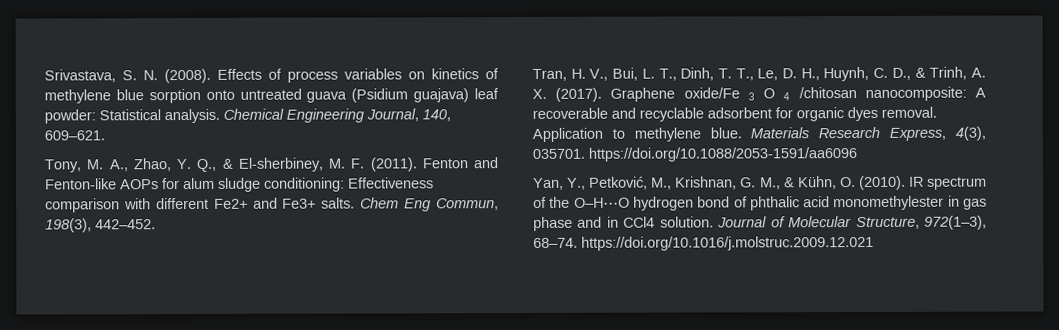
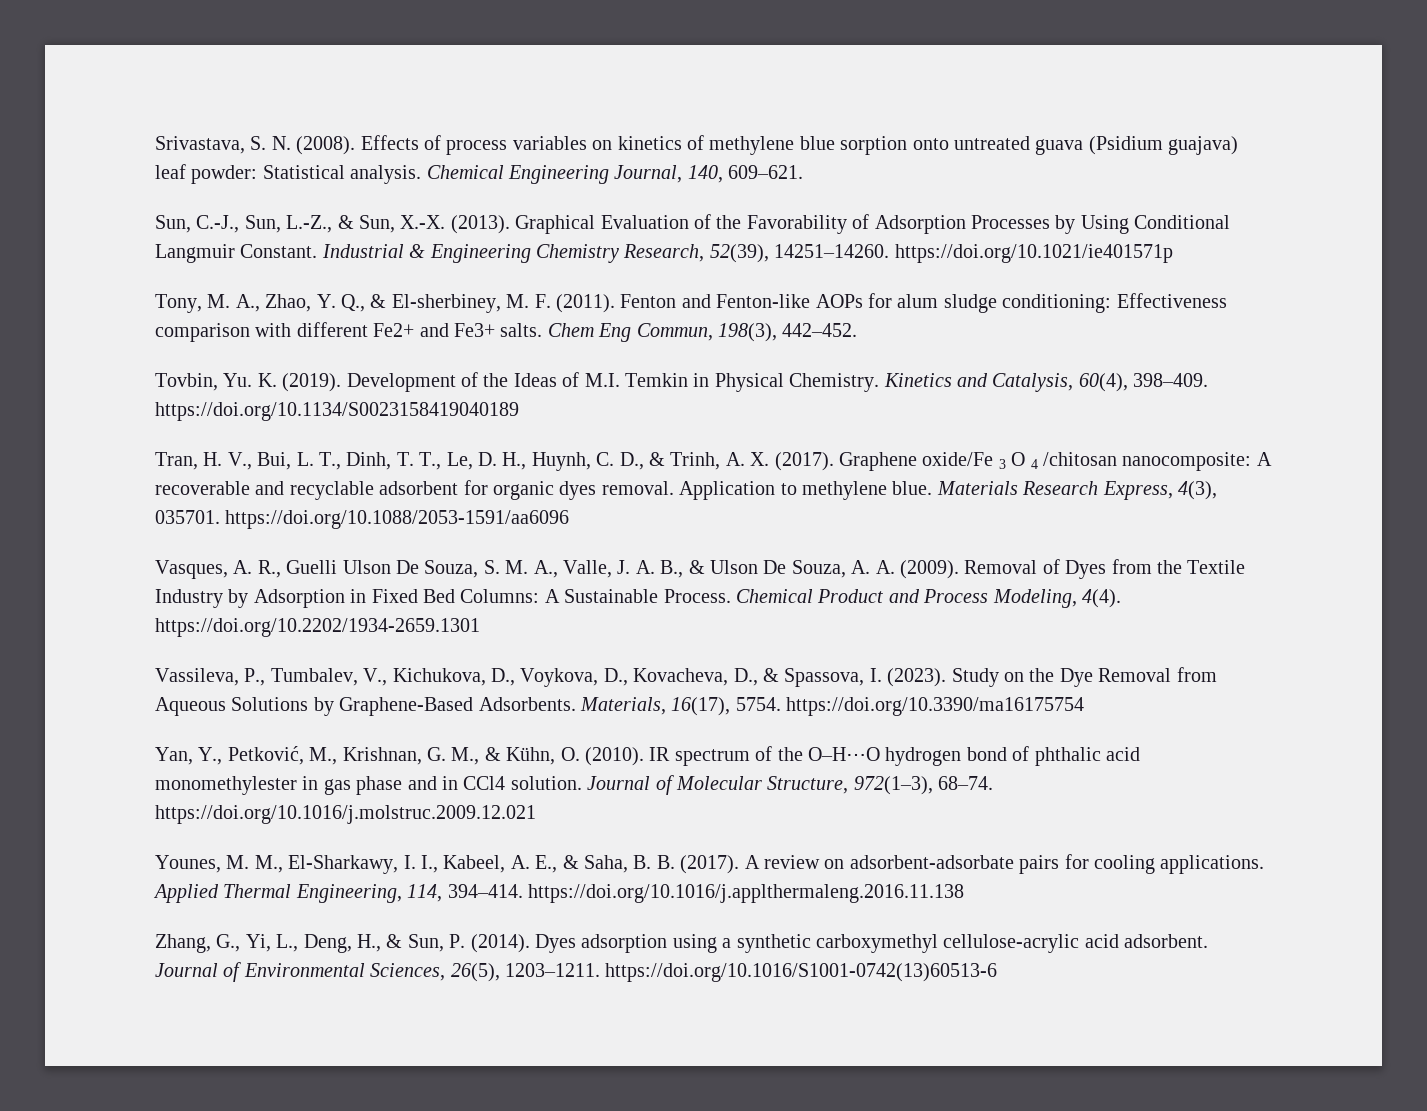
+ Sun, C.-J., Sun, L.-Z., & Sun, X.-X. (2013). Graphical Evaluation of the Favorability of Adsorption Processes by Using Conditional Langmuir Constant. Industrial & Engineering Chemistry Research, 52(39), 14251–14260. https://doi.org/10.1021/ie401571p
+ Tovbin, Yu. K. (2019). Development of the Ideas of M.I. Temkin in Physical Chemistry. Kinetics and Catalysis, 60(4), 398–409. https://doi.org/10.1134/S0023158419040189
+ Vasques, A. R., Guelli Ulson De Souza, S. M. A., Valle, J. A. B., & Ulson De Souza, A. A. (2009). Removal of Dyes from the Textile Industry by Adsorption in Fixed Bed Columns: A Sustainable Process. Chemical Product and Process Modeling, 4(4). https://doi.org/10.2202/1934-2659.1301
+ Vassileva, P., Tumbalev, V., Kichukova, D., Voykova, D., Kovacheva, D., & Spassova, I. (2023). Study on the Dye Removal from Aqueous Solutions by Graphene-Based Adsorbents. Materials, 16(17), 5754. https://doi.org/10.3390/ma16175754
+ Younes, M. M., El-Sharkawy, I. I., Kabeel, A. E., & Saha, B. B. (2017). A review on adsorbent-adsorbate pairs for cooling applications. Applied Thermal Engineering, 114, 394–414. https://doi.org/10.1016/j.applthermaleng.2016.11.138
+ Zhang, G., Yi, L., Deng, H., & Sun, P. (2014). Dyes adsorption using a synthetic carboxymethyl cellulose-acrylic acid adsorbent. Journal of Environmental Sciences, 26(5), 1203–1211. https://doi.org/10.1016/S1001-0742(13)60513-6

